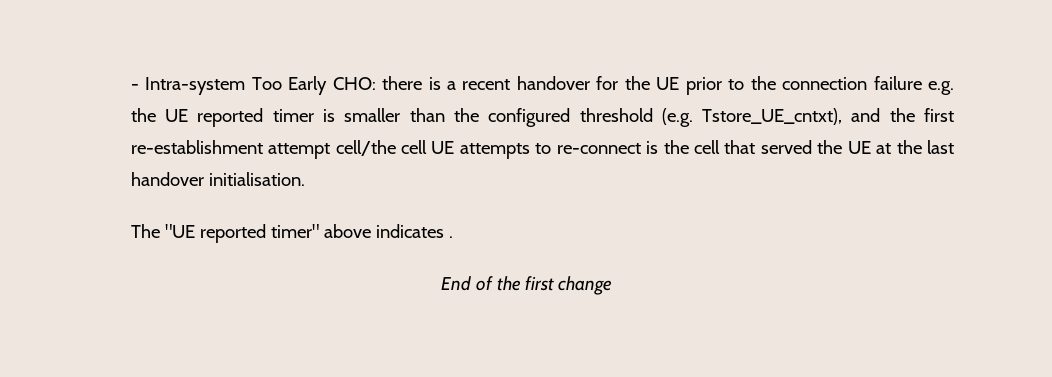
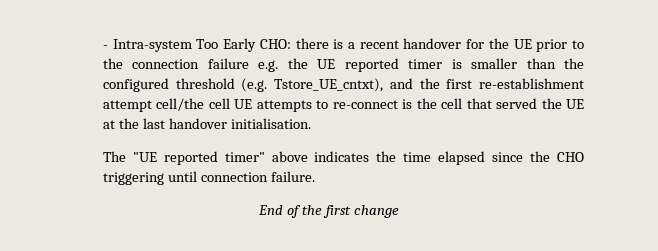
- The "UE reported timer" above indicates .
+ The "UE reported timer" above indicates the time elapsed since the CHO triggering until connection failure.

